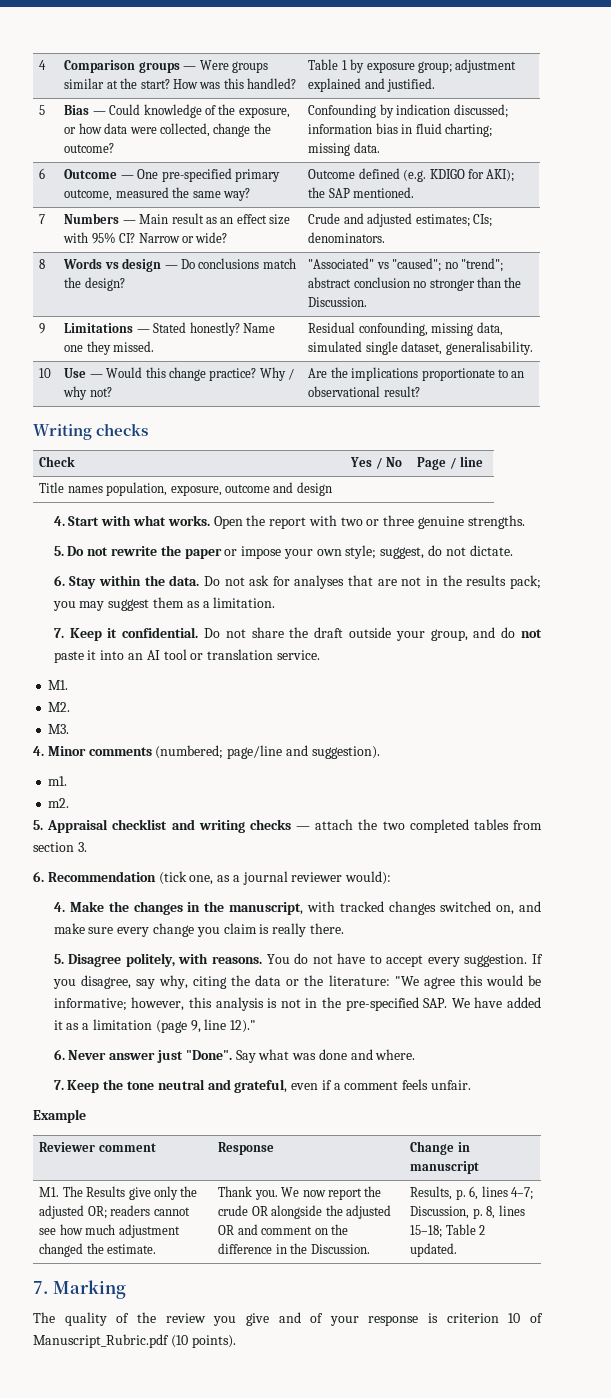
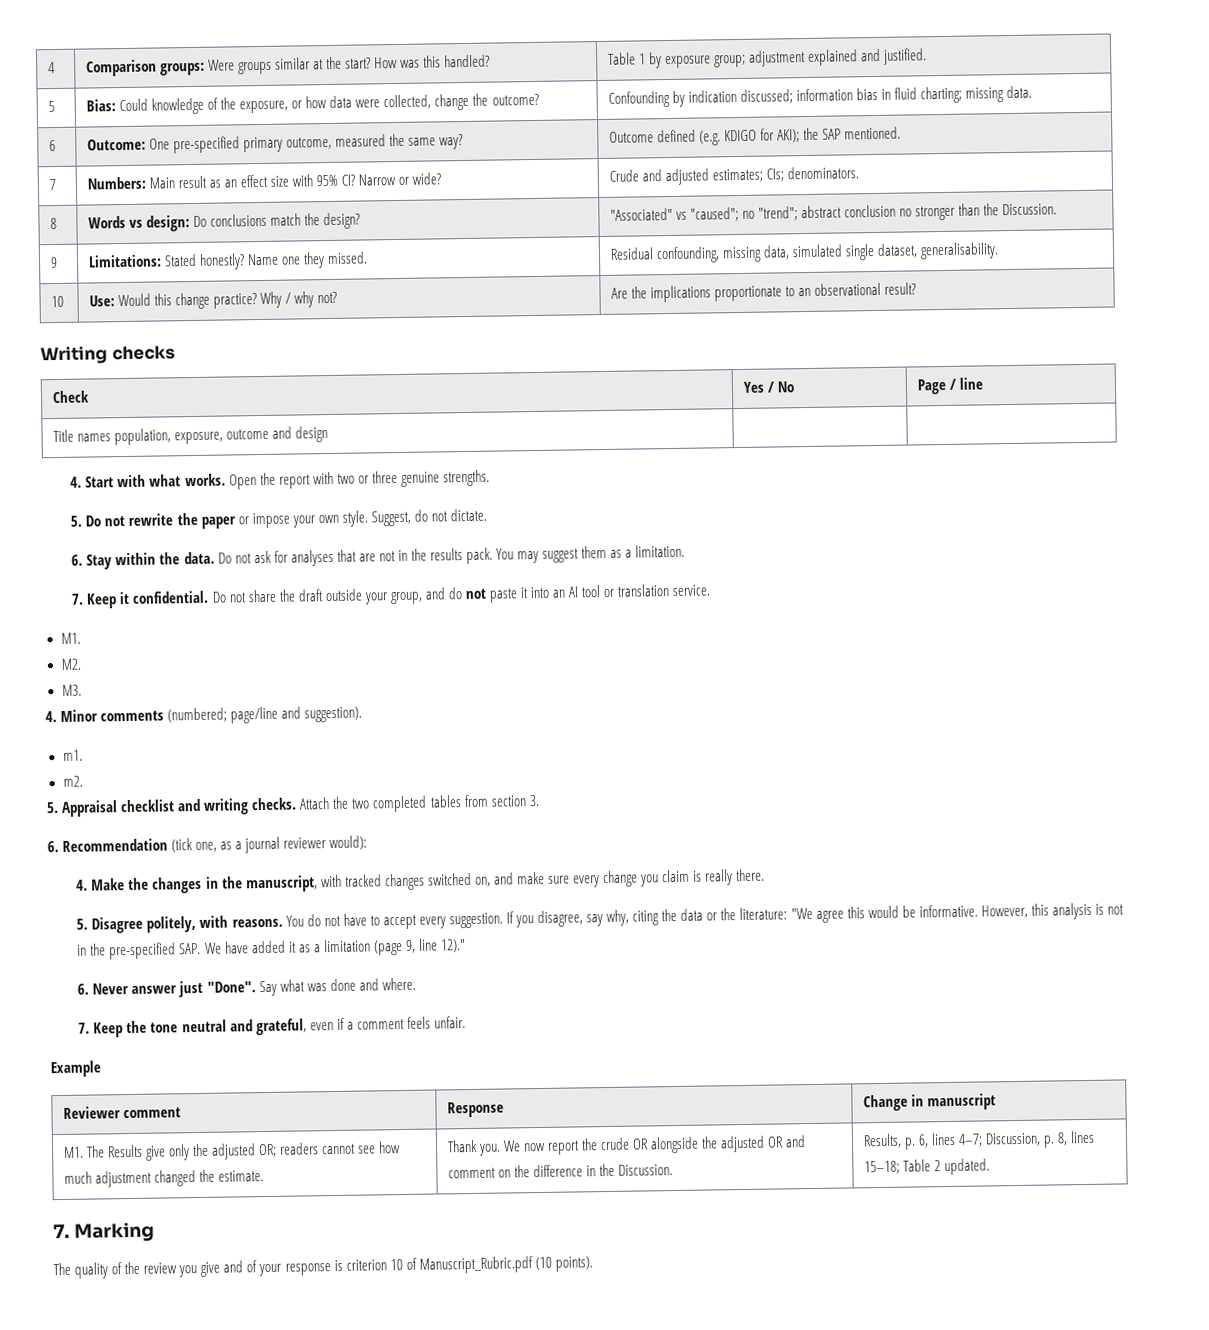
- 4 | Comparison groups — Were groups similar at the start? How was this handled? | Table 1 by exposure group; adjustment explained and justified.
+ 4 | Comparison groups: Were groups similar at the start? How was this handled? | Table 1 by exposure group; adjustment explained and justified.
- 5 | Bias — Could knowledge of the exposure, or how data were collected, change the outcome? | Confounding by indication discussed; information bias in fluid charting; missing data.
+ 5 | Bias: Could knowledge of the exposure, or how data were collected, change the outcome? | Confounding by indication discussed; information bias in fluid charting; missing data.
- 6 | Outcome — One pre-specified primary outcome, measured the same way? | Outcome defined (e.g. KDIGO for AKI); the SAP mentioned.
+ 6 | Outcome: One pre-specified primary outcome, measured the same way? | Outcome defined (e.g. KDIGO for AKI); the SAP mentioned.
- 7 | Numbers — Main result as an effect size with 95% CI? Narrow or wide? | Crude and adjusted estimates; CIs; denominators.
+ 7 | Numbers: Main result as an effect size with 95% CI? Narrow or wide? | Crude and adjusted estimates; CIs; denominators.
- 8 | Words vs design — Do conclusions match the design? | "Associated" vs "caused"; no "trend"; abstract conclusion no stronger than the Discussion.
+ 8 | Words vs design: Do conclusions match the design? | "Associated" vs "caused"; no "trend"; abstract conclusion no stronger than the Discussion.
- 9 | Limitations — Stated honestly? Name one they missed. | Residual confounding, missing data, simulated single dataset, generalisability.
+ 9 | Limitations: Stated honestly? Name one they missed. | Residual confounding, missing data, simulated single dataset, generalisability.
- 10 | Use — Would this change practice? Why / why not? | Are the implications proportionate to an observational result?
+ 10 | Use: Would this change practice? Why / why not? | Are the implications proportionate to an observational result?
- 5. Do not rewrite the paper or impose your own style; suggest, do not dictate.
+ 5. Do not rewrite the paper or impose your own style. Suggest, do not dictate.
- Do not ask for analyses that are not in the results pack; you may suggest them as a limitation.
+ Do not ask for analyses that are not in the results pack. You may suggest them as a limitation.
- 5. Appraisal checklist and writing checks — attach the two completed tables from section 3.
+ 5. Appraisal checklist and writing checks. Attach the two completed tables from section 3.
- If you disagree, say why, citing the data or the literature: "We agree this would be informative; however, this analysis is not in the pre-specified SAP. We have added it as a limitation (page 9, line 12)."
+ If you disagree, say why, citing the data or the literature: "We agree this would be informative. However, this analysis is not in the pre-specified SAP. We have added it as a limitation (page 9, line 12)."

